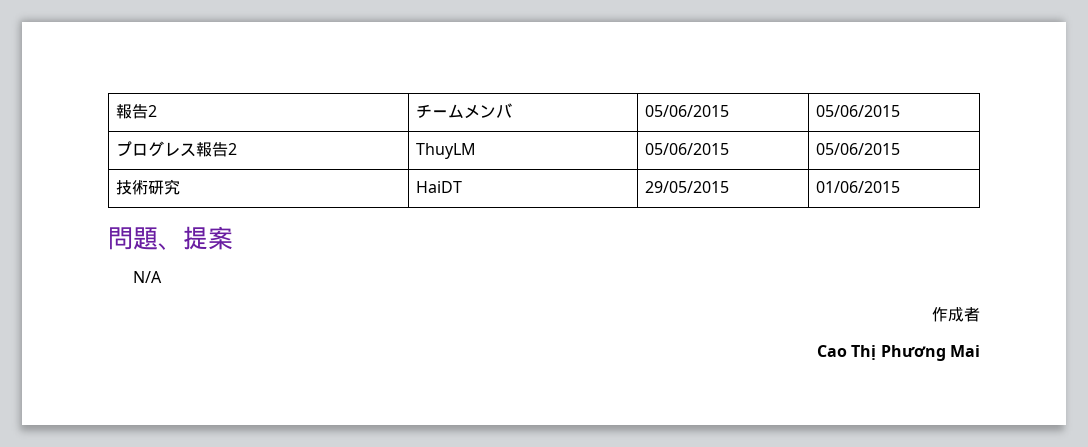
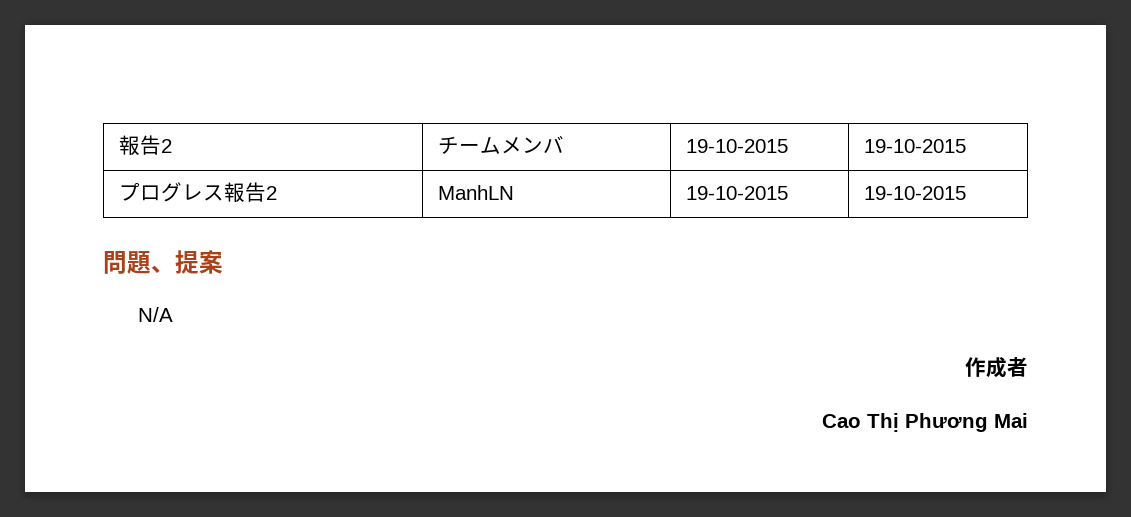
- 報告2 | チームメンバ | 05/06/2015 | 05/06/2015
+ 報告2 | チームメンバ | 19-10-2015 | 19-10-2015
- プログレス報告2 | ThuyLM | 05/06/2015 | 05/06/2015
- 技術研究 | HaiDT | 29/05/2015 | 01/06/2015
+ プログレス報告2 | ManhLN | 19-10-2015 | 19-10-2015

